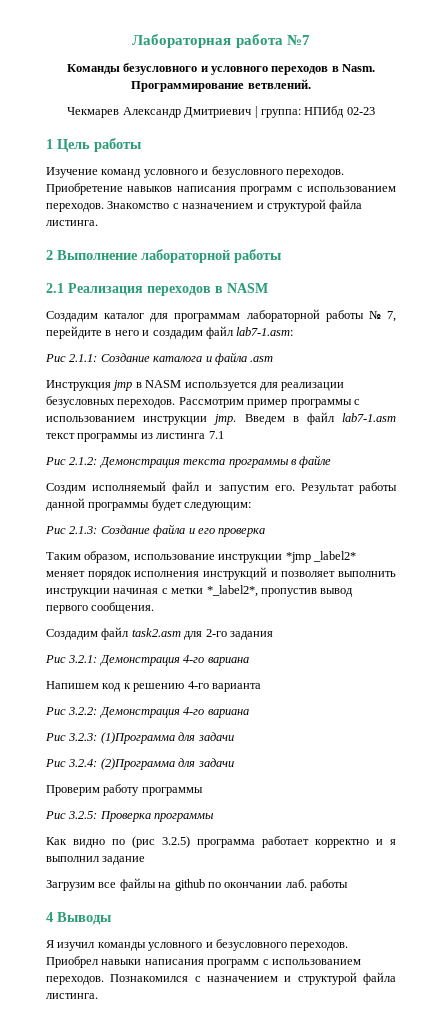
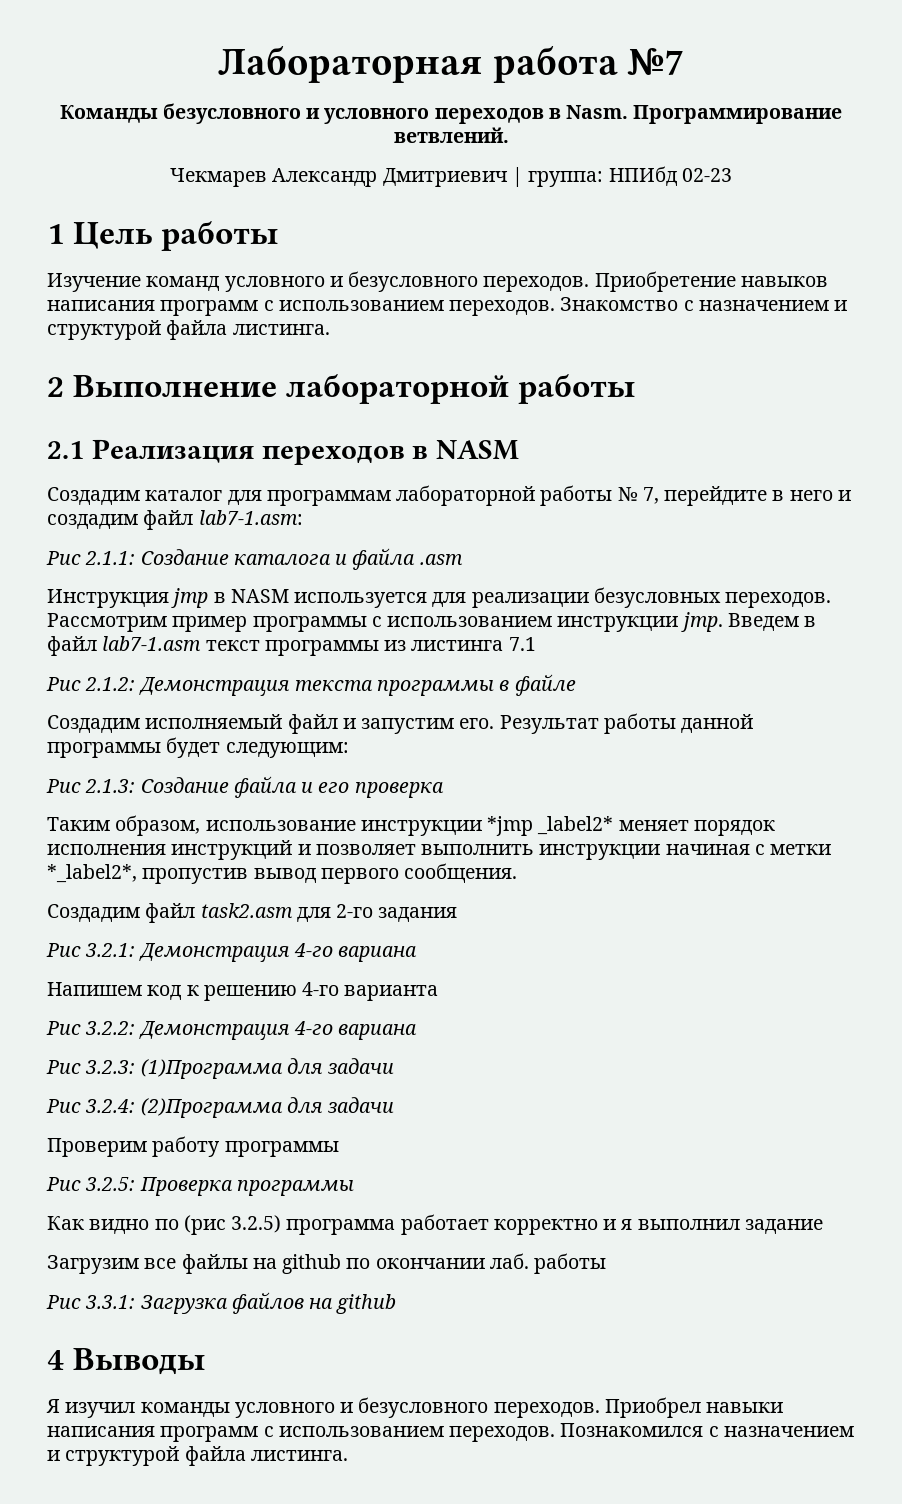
- Создим исполняемый файл и запустим его.
+ Создадим исполняемый файл и запустим его.
+ Рис 3.3.1: Загрузка файлов на github

